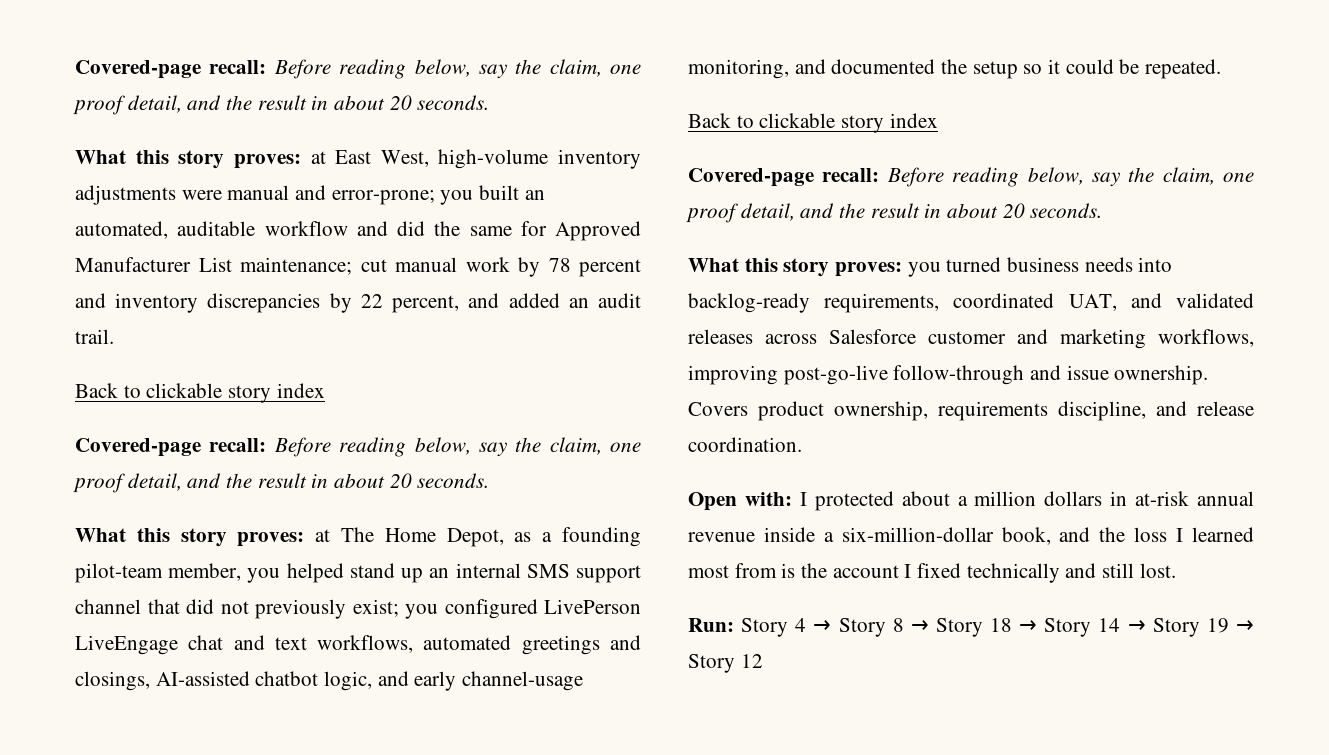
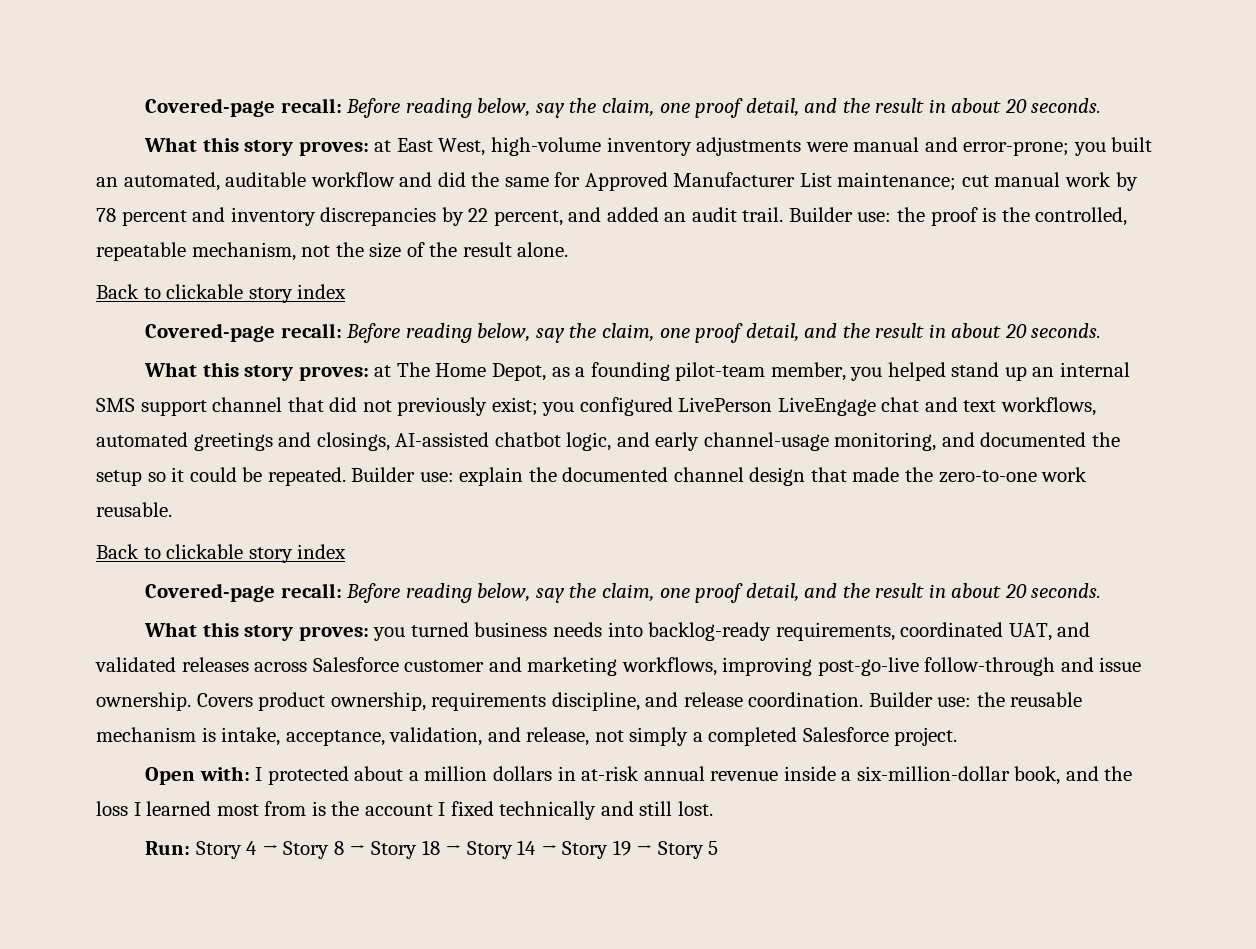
+ Builder use: the proof is the controlled, repeatable mechanism, not the size of the result alone.
+ Builder use: explain the documented channel design that made the zero-to-one work reusable.
+ Builder use: the reusable mechanism is intake, acceptance, validation, and release, not simply a completed Salesforce project.
- Run: Story 4 → Story 8 → Story 18 → Story 14 → Story 19 → Story 12
+ Run: Story 4 → Story 8 → Story 18 → Story 14 → Story 19 → Story 5

